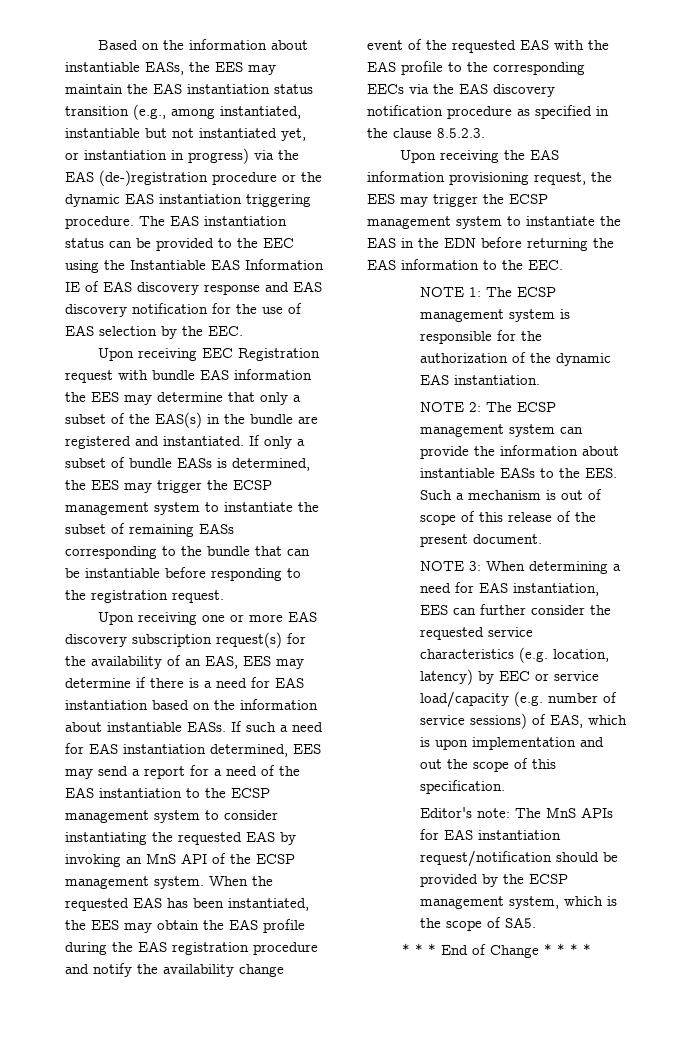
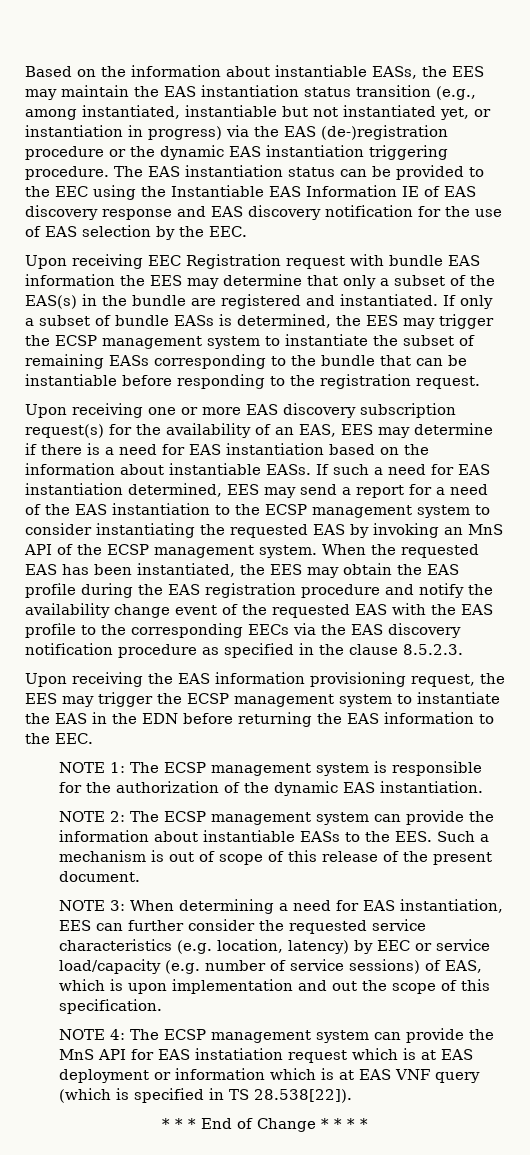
- Editor's note: The MnS APIs for EAS instantiation request/notification should be provided by the ECSP management system, which is the scope of SA5.
+ NOTE 4: The ECSP management system can provide the MnS API for EAS instatiation request which is at EAS deployment or information which is at EAS VNF query (which is specified in TS 28.538[22]).

